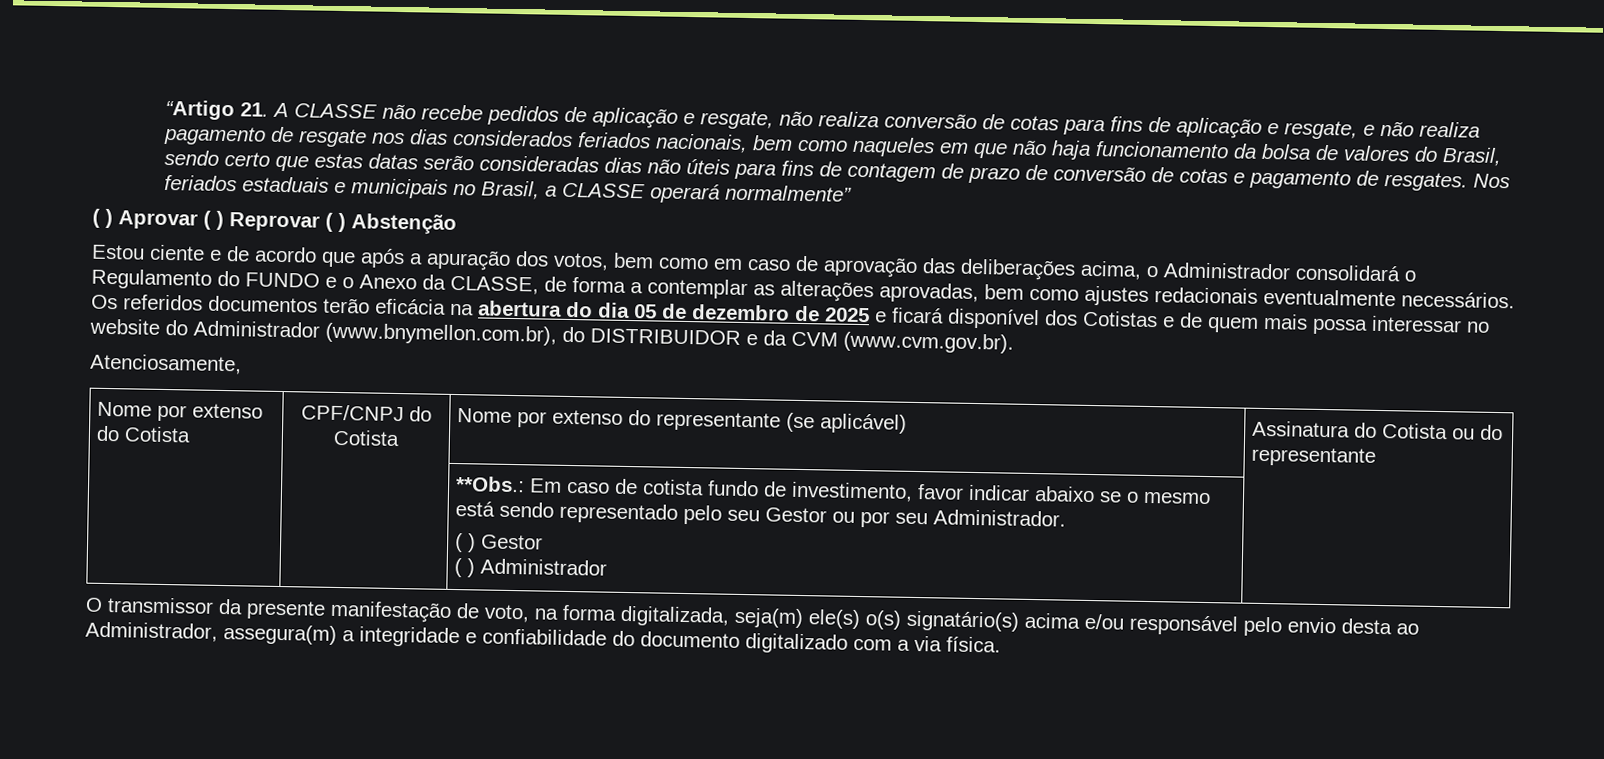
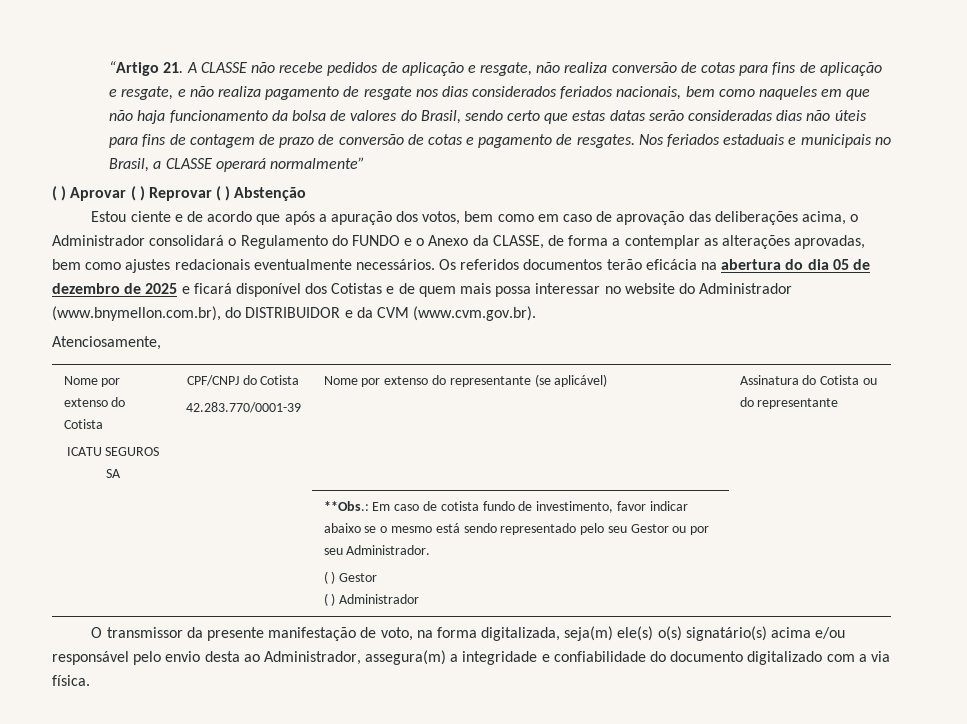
- Nome por extenso do Cotista | CPF/CNPJ do Cotista | Nome por extenso do representante (se aplicável) | Assinatura do Cotista ou do representante
+ Nome por extenso do Cotista
+ ICATU SEGUROS SA | CPF/CNPJ do Cotista
+ 42.283.770/0001-39 | Nome por extenso do representante (se aplicável) | Assinatura do Cotista ou do representante

